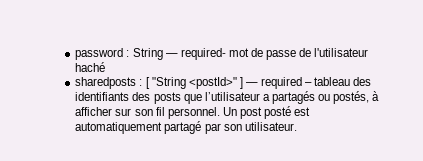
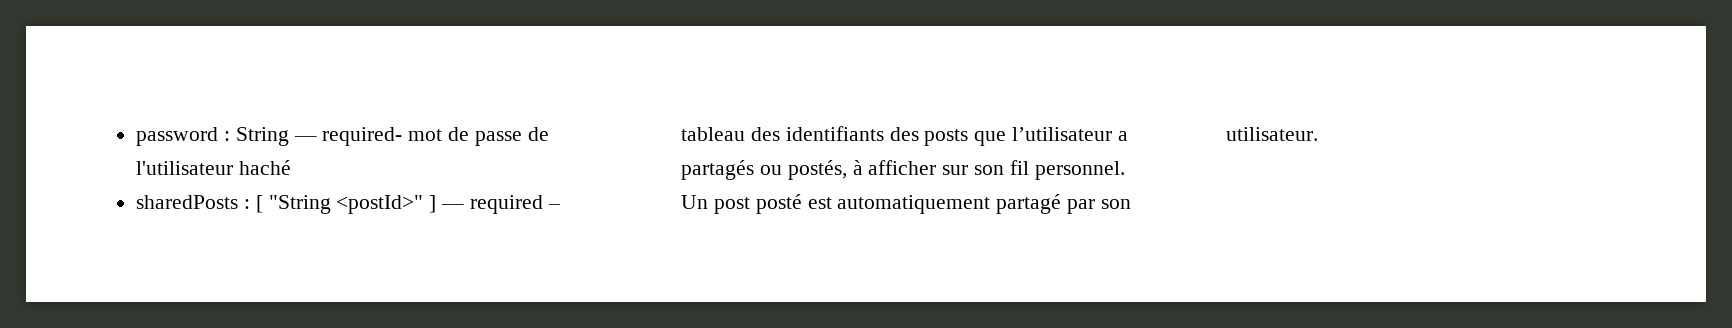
- sharedposts : [ "String <postId>" ] — required – tableau des identifiants des posts que l’utilisateur a partagés ou postés, à afficher sur son fil personnel.
+ sharedPosts : [ "String <postId>" ] — required – tableau des identifiants des posts que l’utilisateur a partagés ou postés, à afficher sur son fil personnel.

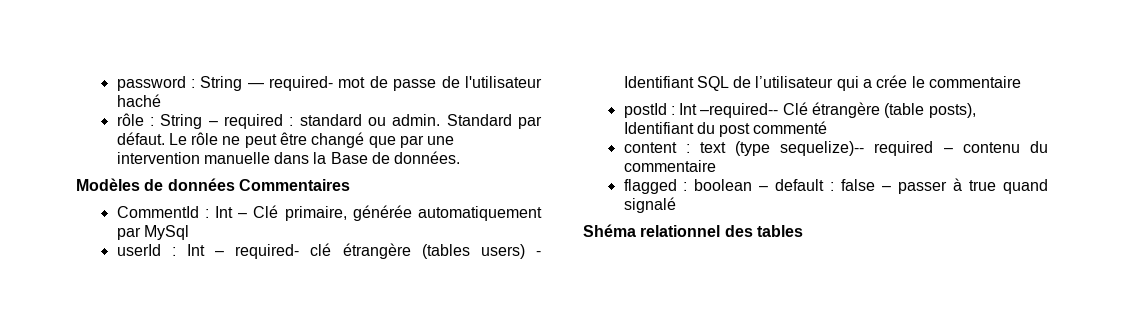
- sharedPosts : [ "String <postId>" ] — required – tableau des identifiants des posts que l’utilisateur a partagés ou postés, à afficher sur son fil personnel. Un post posté est automatiquement partagé par son utilisateur.
+ rôle : String – required : standard ou admin. Standard par défaut. Le rôle ne peut être changé que par une intervention manuelle dans la Base de données.
+ Modèles de données Commentaires
+ CommentId : Int – Clé primaire, générée automatiquement par MySql
+ userId : Int – required- clé étrangère (tables users) - Identifiant SQL de l’utilisateur qui a crée le commentaire
+ postId : Int –required-- Clé étrangère (table posts), Identifiant du post commenté
+ content : text (type sequelize)-- required – contenu du commentaire
+ flagged : boolean – default : false – passer à true quand signalé
+ Shéma relationnel des tables

